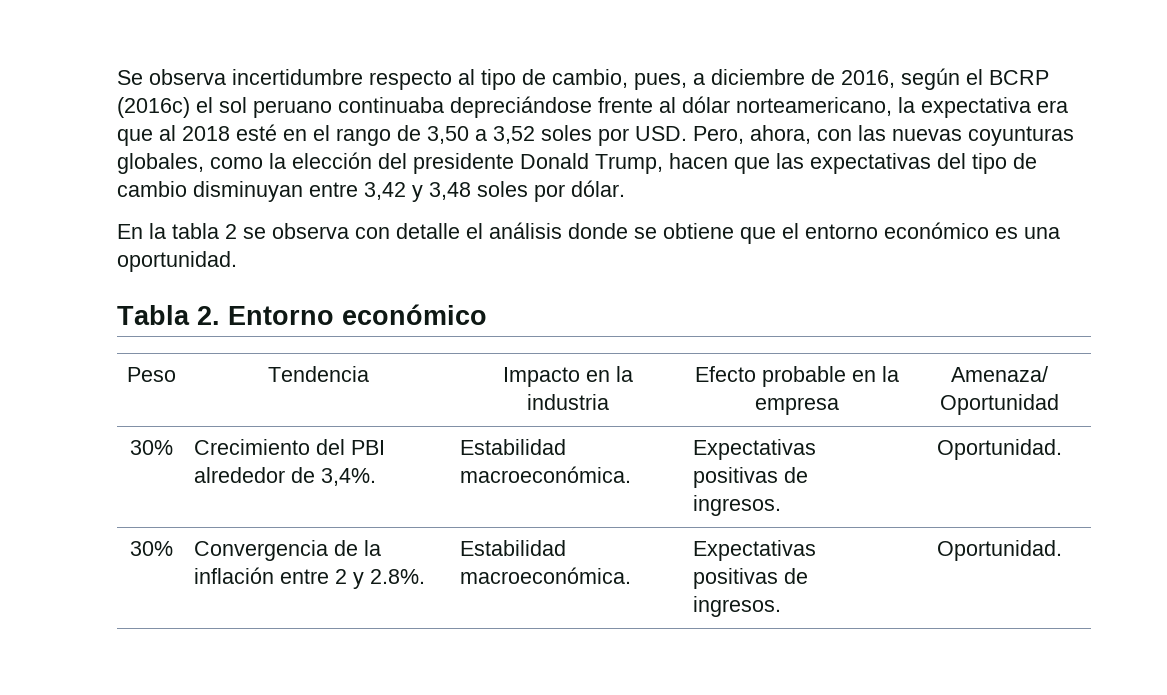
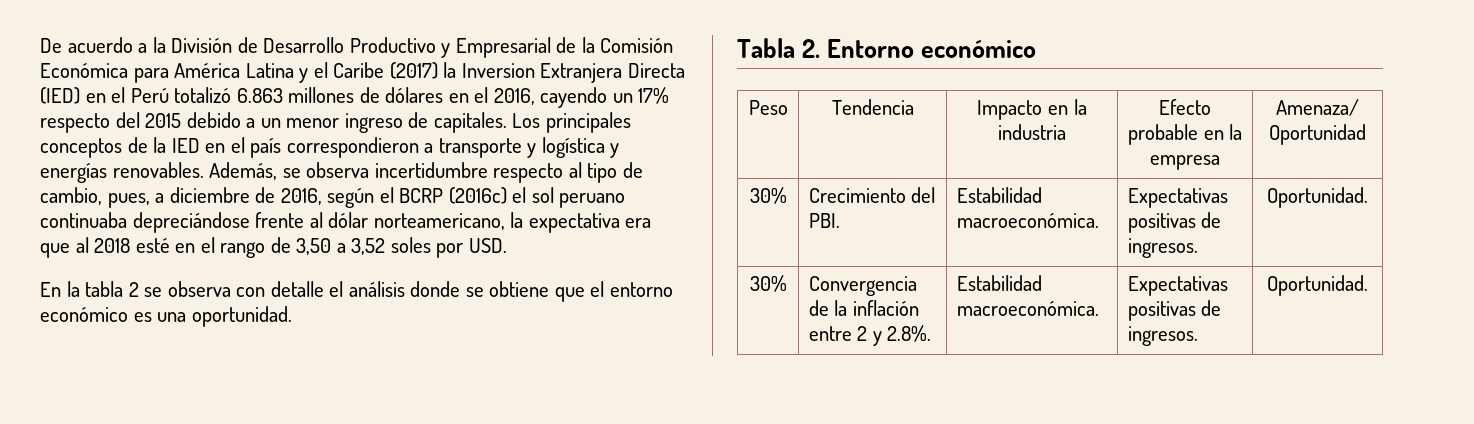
- Se observa incertidumbre respecto al tipo de cambio, pues, a diciembre de 2016, según el BCRP (2016c) el sol peruano continuaba depreciándose frente al dólar norteamericano, la expectativa era que al 2018 esté en el rango de 3,50 a 3,52 soles por USD. Pero, ahora, con las nuevas coyunturas globales, como la elección del presidente Donald Trump, hacen que las expectativas del tipo de cambio disminuyan entre 3,42 y 3,48 soles por dólar.
+ De acuerdo a la División de Desarrollo Productivo y Empresarial de la Comisión Económica para América Latina y el Caribe (2017) la Inversion Extranjera Directa (IED) en el Perú totalizó 6.863 millones de dólares en el 2016, cayendo un 17% respecto del 2015 debido a un menor ingreso de capitales. Los principales conceptos de la IED en el país correspondieron a transporte y logística y energías renovables. Además, se observa incertidumbre respecto al tipo de cambio, pues, a diciembre de 2016, según el BCRP (2016c) el sol peruano continuaba depreciándose frente al dólar norteamericano, la expectativa era que al 2018 esté en el rango de 3,50 a 3,52 soles por USD.
- 30% | Crecimiento del PBI alrededor de 3,4%. | Estabilidad macroeconómica. | Expectativas positivas de ingresos. | Oportunidad.
+ 30% | Crecimiento del PBI. | Estabilidad macroeconómica. | Expectativas positivas de ingresos. | Oportunidad.

